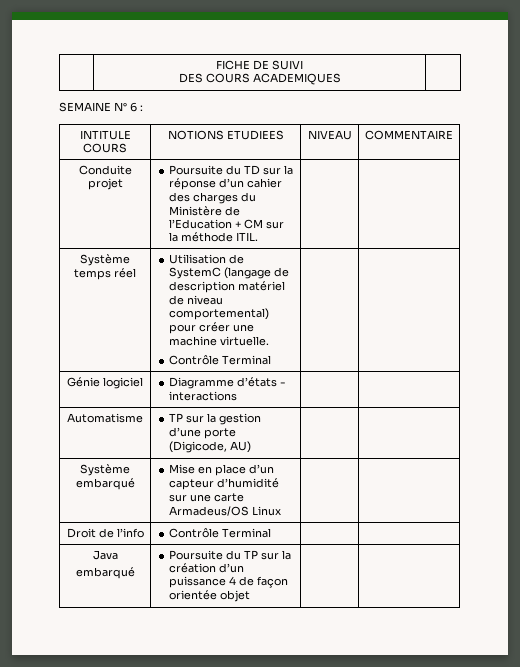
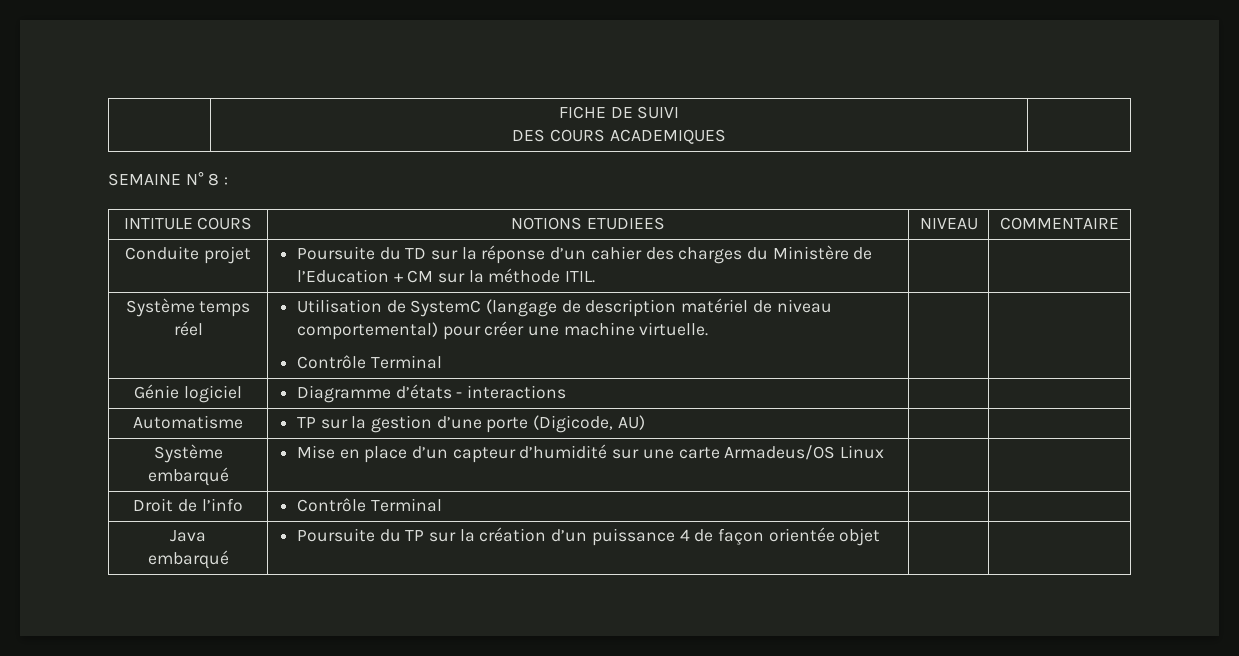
- SEMAINE N° 6 :
+ SEMAINE N° 8 :

